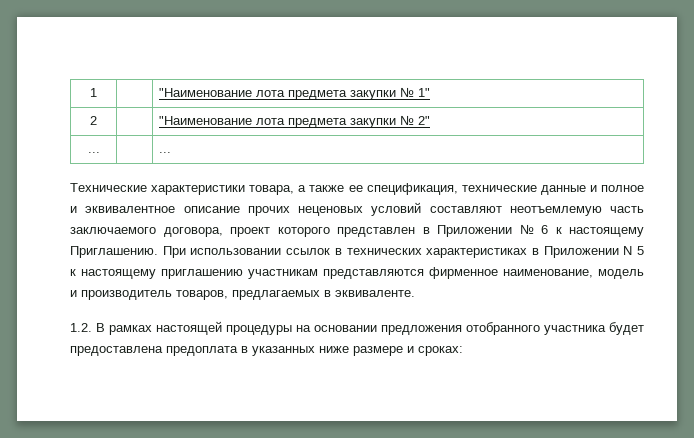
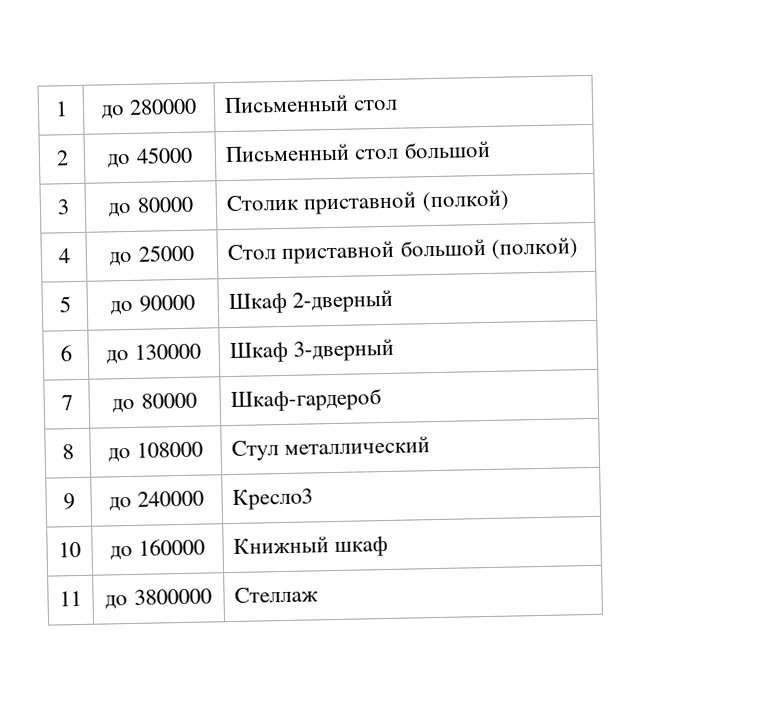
- 1 | | "Наименование лота предмета закупки № 1"
- 2 | | "Наименование лота предмета закупки № 2"
- ... | | ...
- Технические характеристики товара, а также ее спецификация, технические данные и полное и эквивалентное описание прочих неценовых условий составляют неотъемлемую часть заключаемого договора, проект которого представлен в Приложении № 6 к настоящему Приглашению. При использовании ссылок в технических характеристиках в Приложении N 5 к настоящему приглашению участникам представляются фирменное наименование, модель и производитель товаров, предлагаемых в эквиваленте.
- 1.2. В рамках настоящей процедуры на основании предложения отобранного участника будет предоставлена предоплата в указанных ниже размере и сроках:
+ 1 | до 280000 | Письменный стол
+ 2 | до 45000 | Письменный стол большой
+ 3 | до 80000 | Столик приставной (полкой)
+ 4 | до 25000 | Стол приставной большой (полкой)
+ 5 | до 90000 | Шкаф 2-дверный
+ 6 | до 130000 | Шкаф 3-дверный
+ 7 | до 80000 | Шкаф-гардероб
+ 8 | до 108000 | Стул металлический
+ 9 | до 240000 | Креслo3
+ 10 | до 160000 | Книжный шкаф
+ 11 | до 3800000 | Стеллаж

